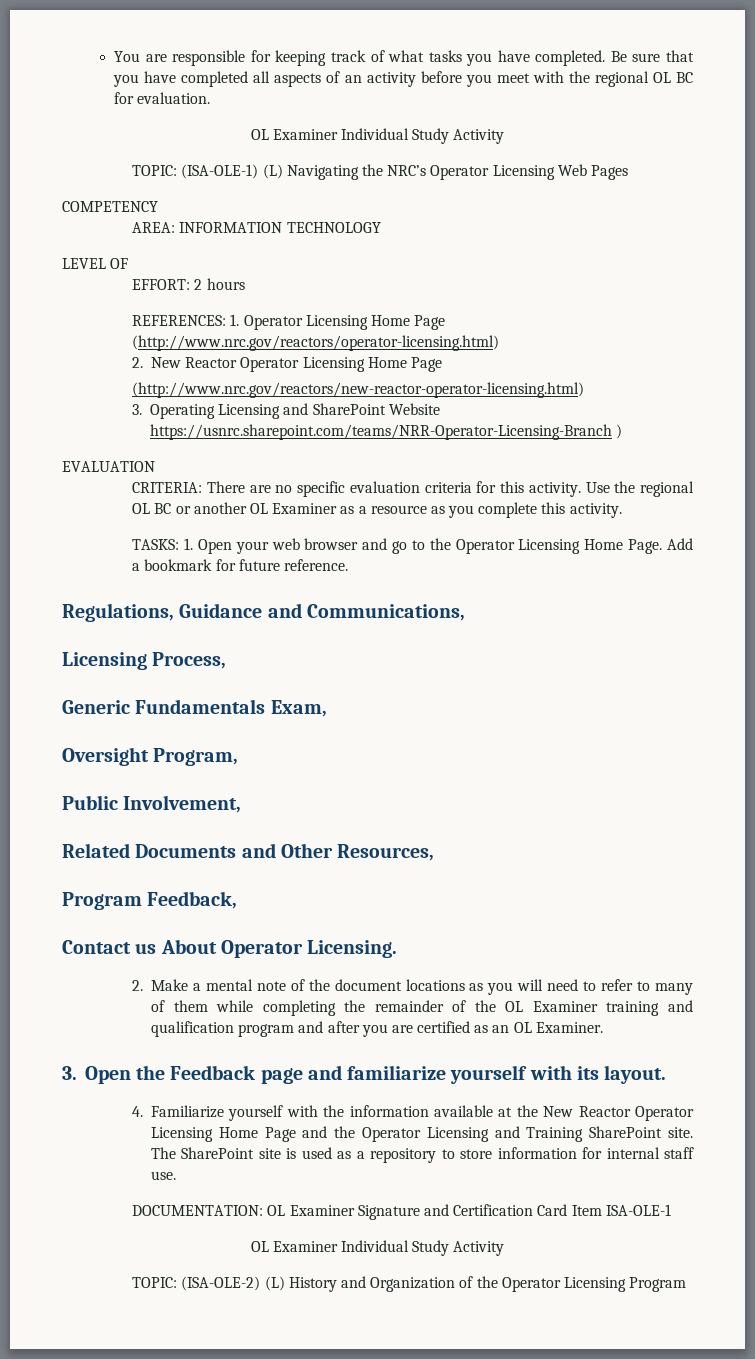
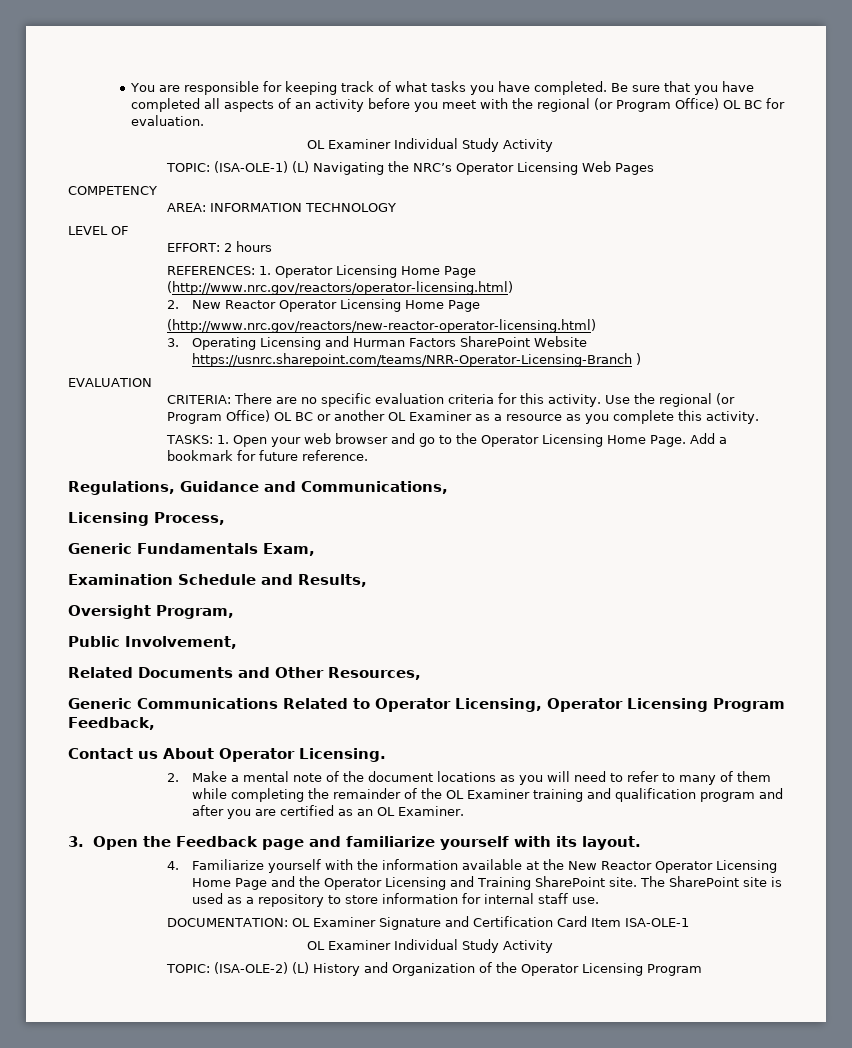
- Be sure that you have completed all aspects of an activity before you meet with the regional OL BC for evaluation.
+ Be sure that you have completed all aspects of an activity before you meet with the regional (or Program Office) OL BC for evaluation.
- 3. Operating Licensing and SharePoint Website https://usnrc.sharepoint.com/teams/NRR-Operator-Licensing-Branch )
+ 3. Operating Licensing and Hurman Factors SharePoint Website https://usnrc.sharepoint.com/teams/NRR-Operator-Licensing-Branch )
- Use the regional OL BC or another OL Examiner as a resource as you complete this activity.
+ Use the regional (or Program Office) OL BC or another OL Examiner as a resource as you complete this activity.
+ Examination Schedule and Results,
- Program Feedback,
+ Generic Communications Related to Operator Licensing, Operator Licensing Program Feedback,

